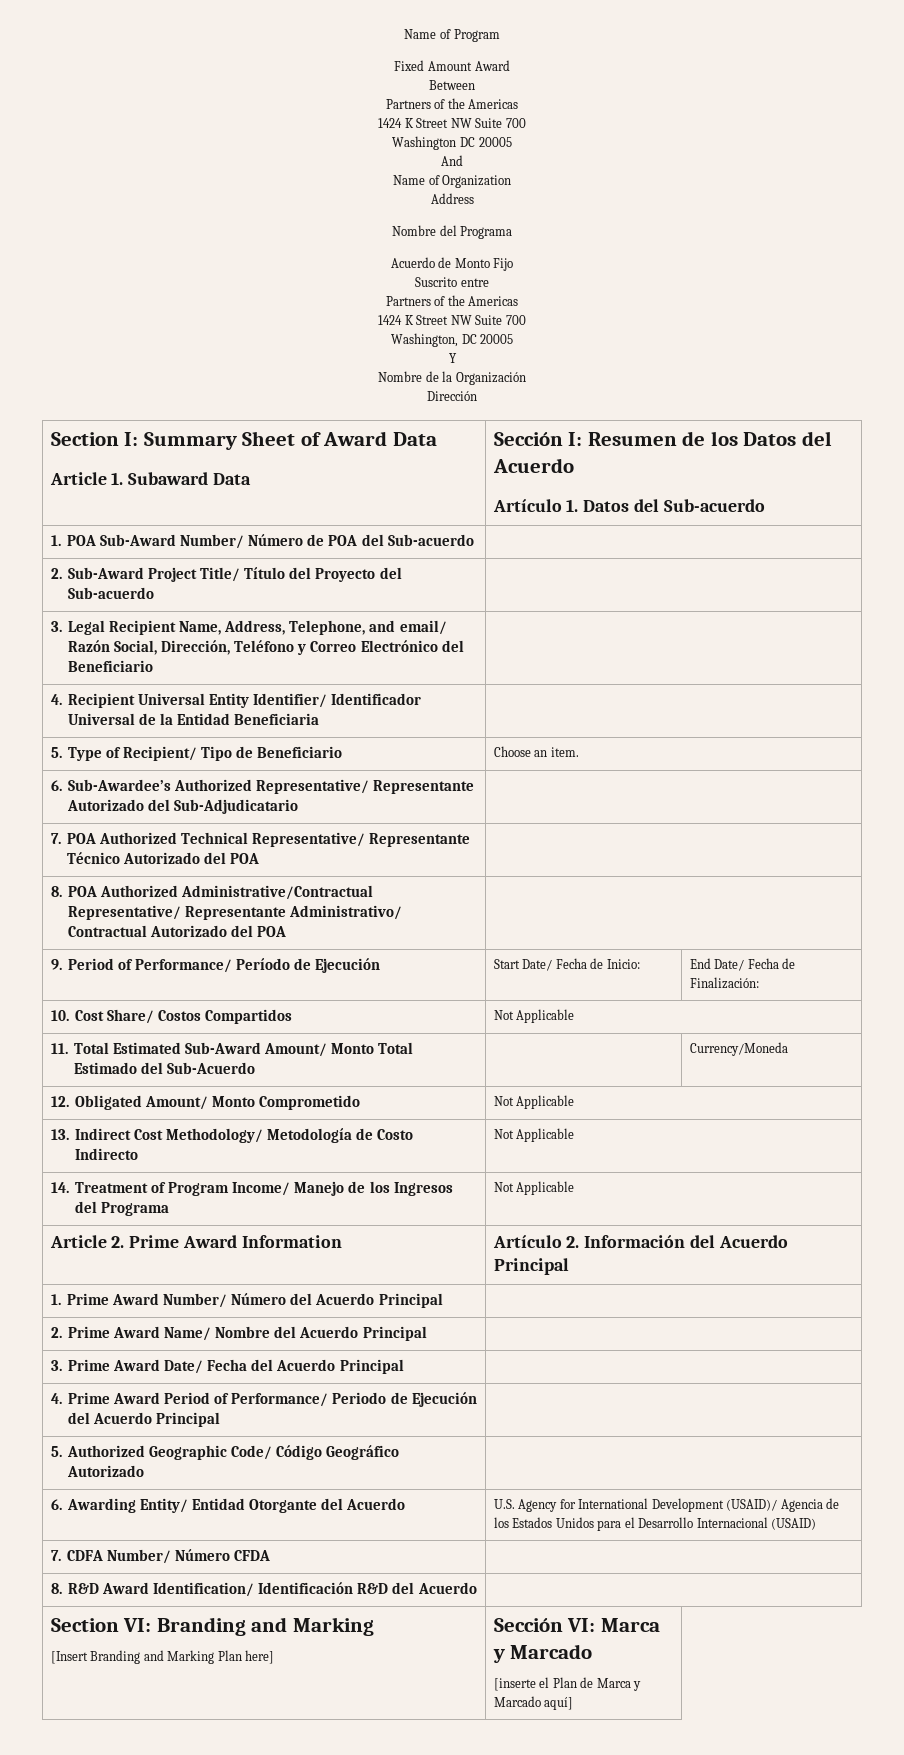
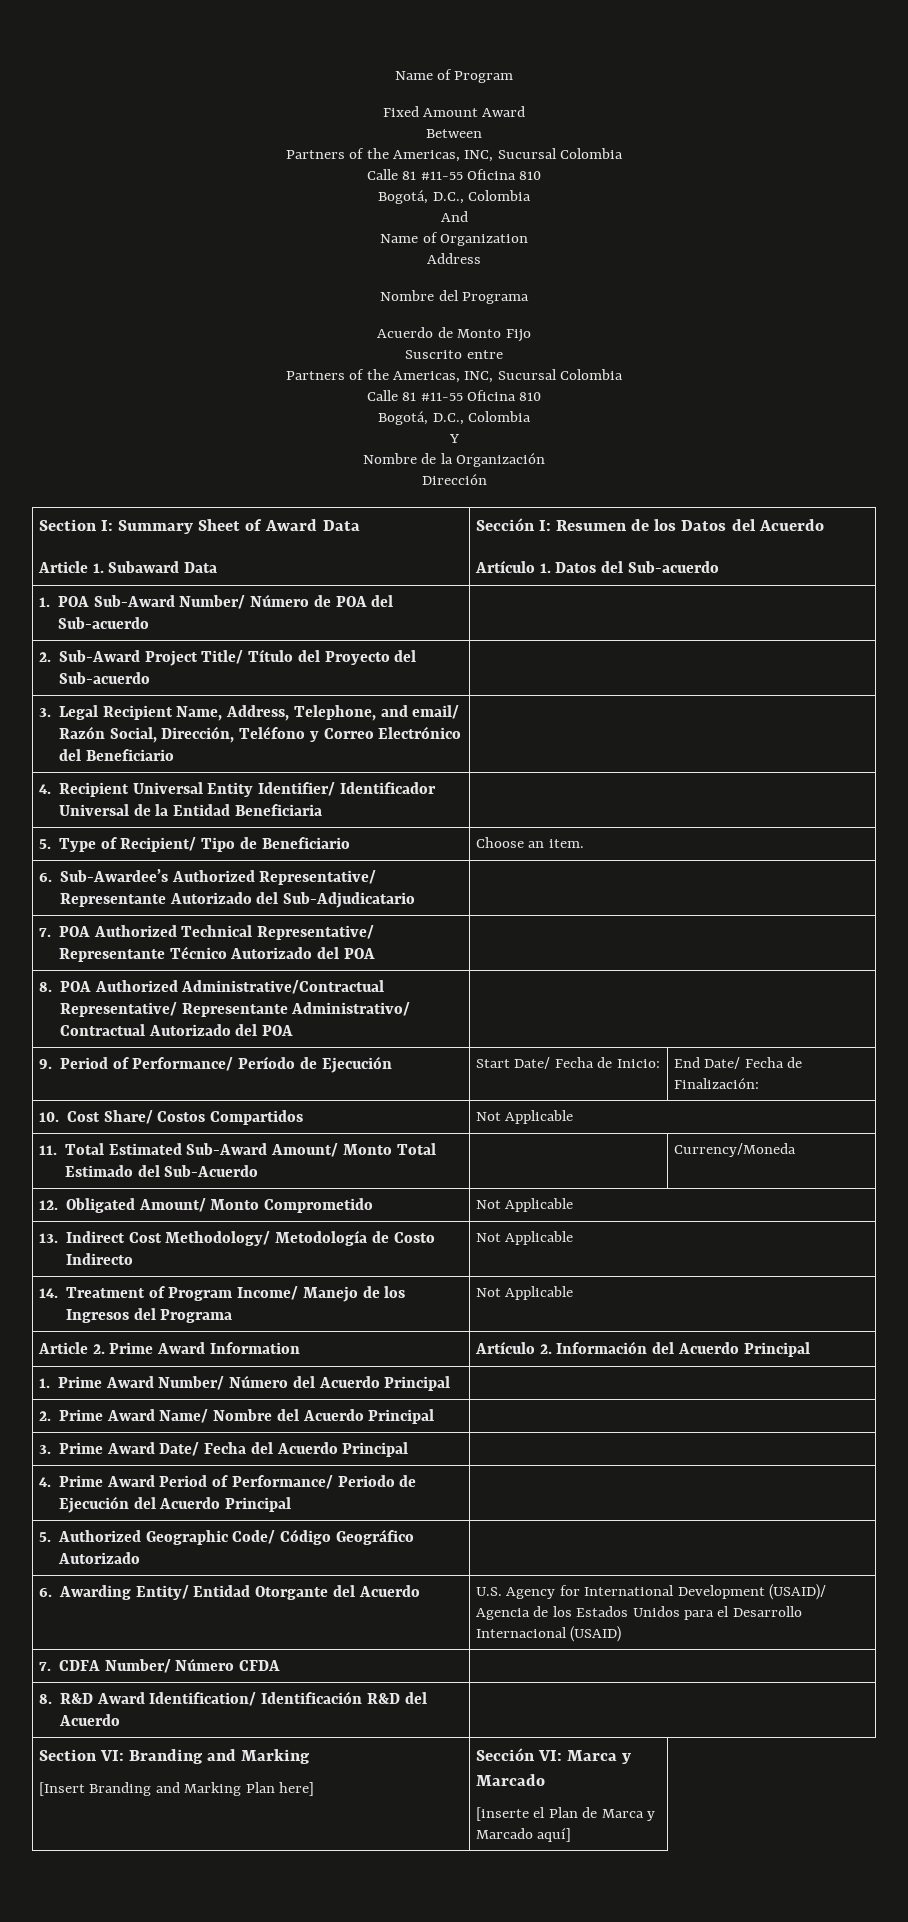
  Between
- Partners of the Americas
- 1424 K Street NW Suite 700
- Washington DC 20005
+ Partners of the Americas, INC, Sucursal Colombia
+ Calle 81 #11-55 Oficina 810
+ Bogotá, D.C., Colombia
  Suscrito entre
- Partners of the Americas
- 1424 K Street NW Suite 700
- Washington, DC 20005
+ Partners of the Americas, INC, Sucursal Colombia
+ Calle 81 #11-55 Oficina 810
+ Bogotá, D.C., Colombia

